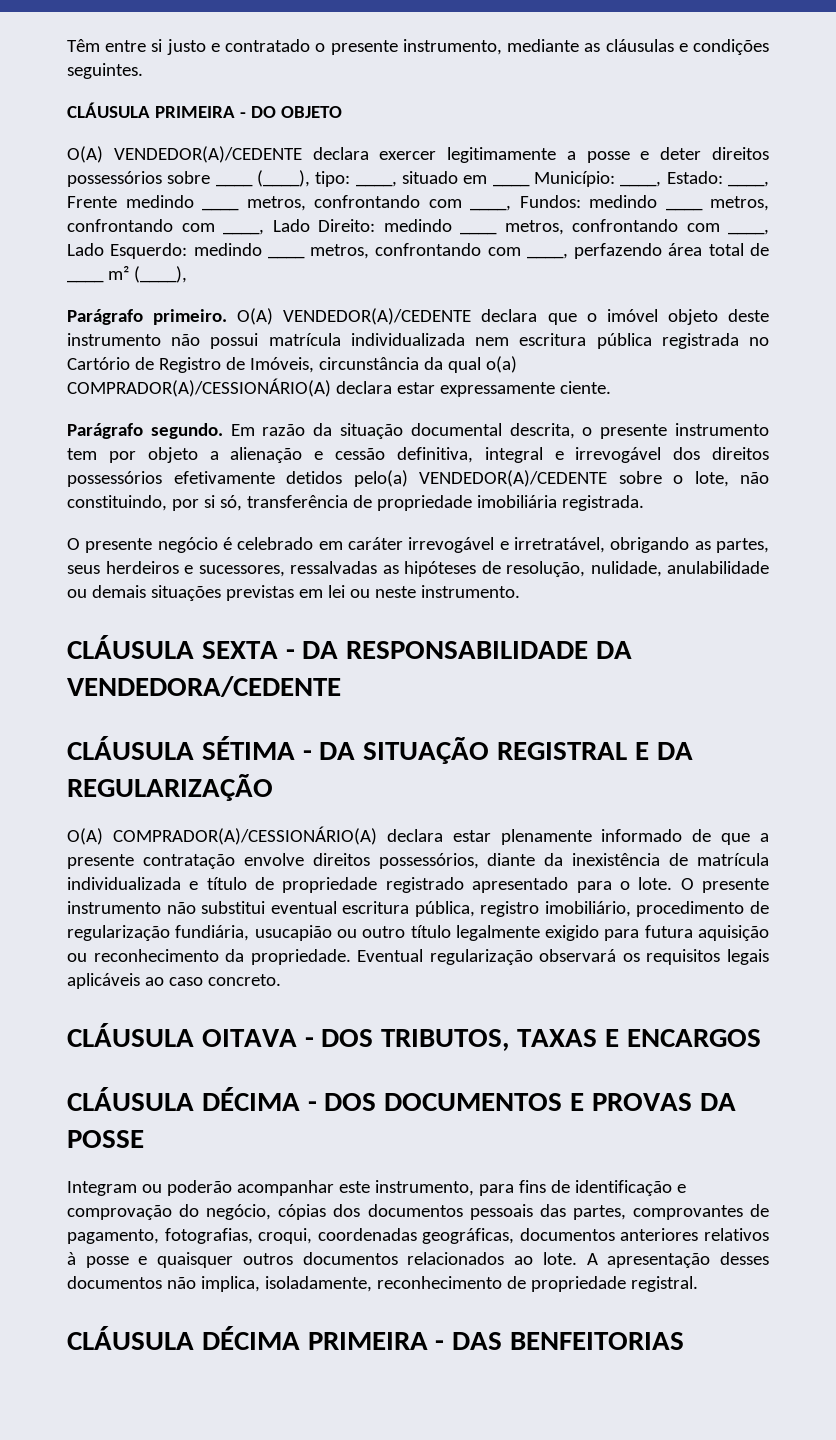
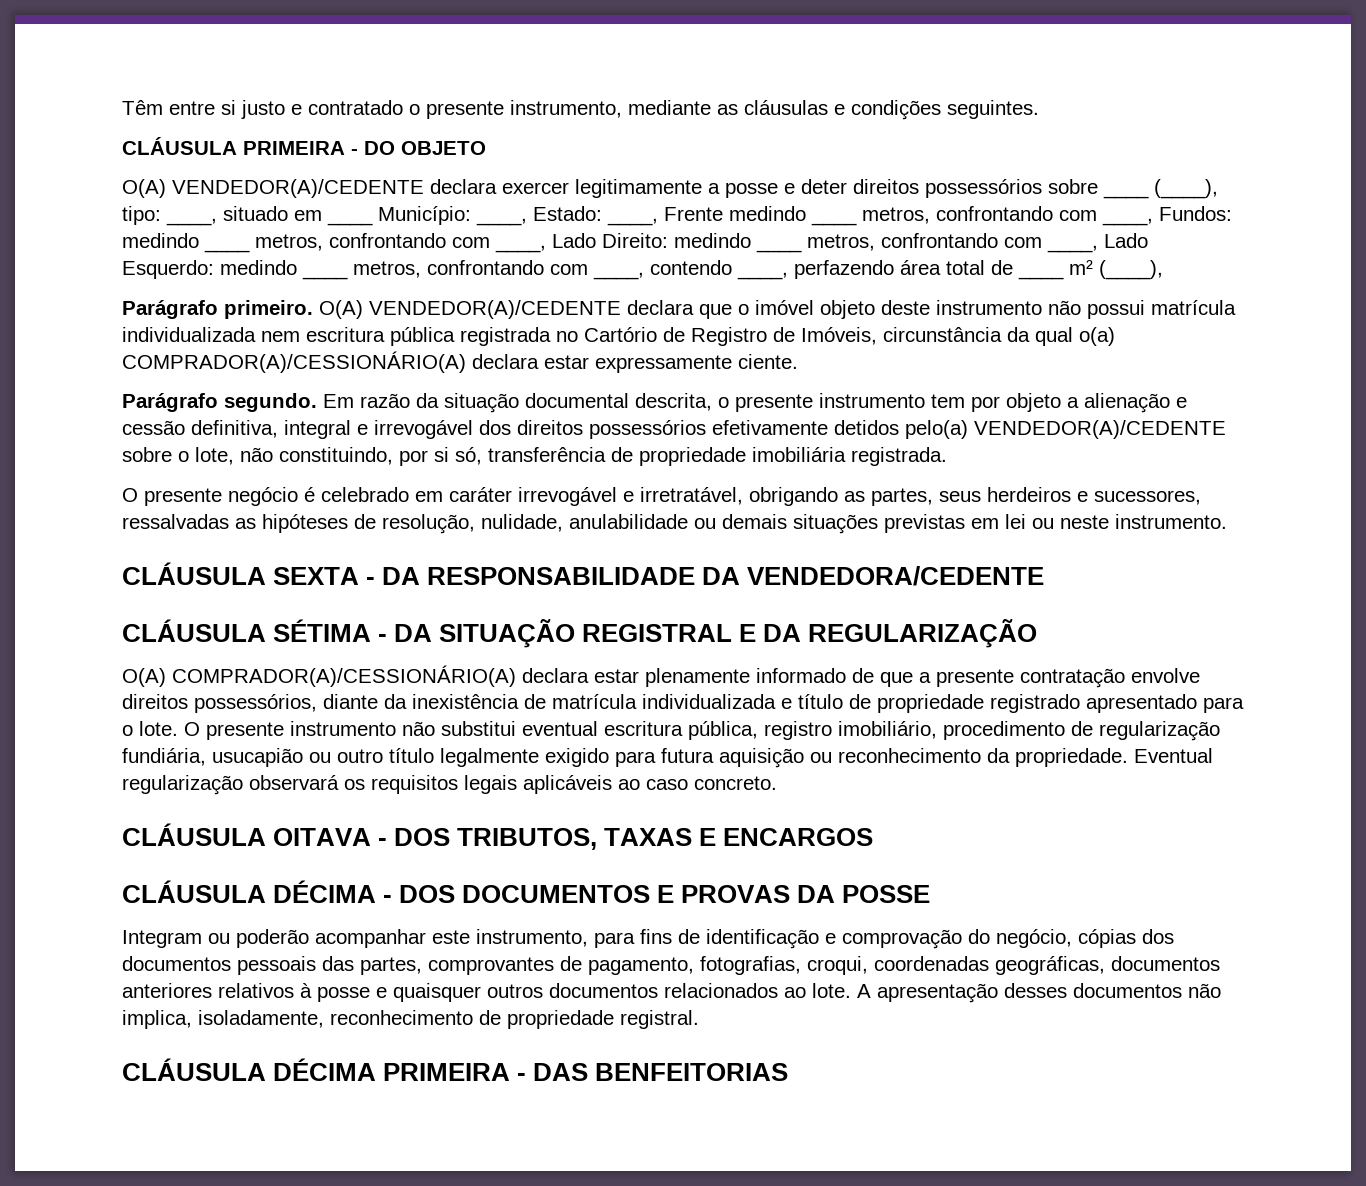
- O(A) VENDEDOR(A)/CEDENTE declara exercer legitimamente a posse e deter direitos possessórios sobre ____ (____), tipo: ____, situado em ____ Município: ____, Estado: ____, Frente medindo ____ metros, confrontando com ____, Fundos: medindo ____ metros, confrontando com ____, Lado Direito: medindo ____ metros, confrontando com ____, Lado Esquerdo: medindo ____ metros, confrontando com ____, perfazendo área total de ____ m² (____),
+ O(A) VENDEDOR(A)/CEDENTE declara exercer legitimamente a posse e deter direitos possessórios sobre ____ (____), tipo: ____, situado em ____ Município: ____, Estado: ____, Frente medindo ____ metros, confrontando com ____, Fundos: medindo ____ metros, confrontando com ____, Lado Direito: medindo ____ metros, confrontando com ____, Lado Esquerdo: medindo ____ metros, confrontando com ____, contendo ____, perfazendo área total de ____ m² (____),

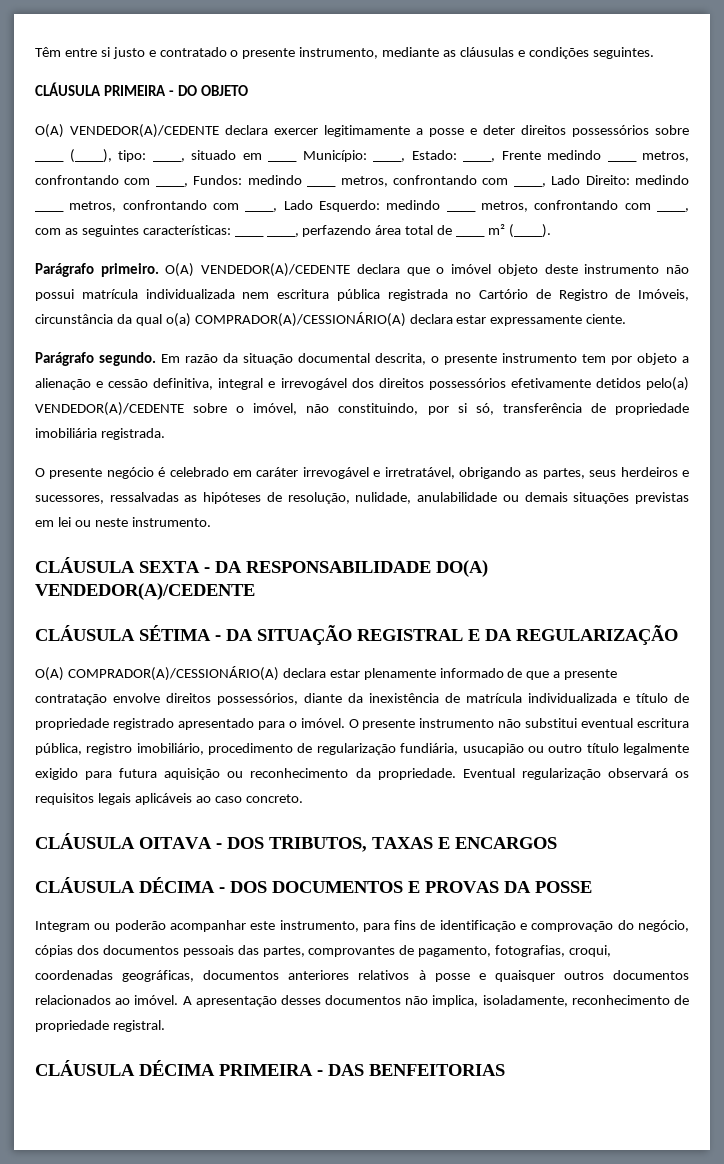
- O(A) VENDEDOR(A)/CEDENTE declara exercer legitimamente a posse e deter direitos possessórios sobre ____ (____), tipo: ____, situado em ____ Município: ____, Estado: ____, Frente medindo ____ metros, confrontando com ____, Fundos: medindo ____ metros, confrontando com ____, Lado Direito: medindo ____ metros, confrontando com ____, Lado Esquerdo: medindo ____ metros, confrontando com ____, contendo ____, perfazendo área total de ____ m² (____),
+ O(A) VENDEDOR(A)/CEDENTE declara exercer legitimamente a posse e deter direitos possessórios sobre ____ (____), tipo: ____, situado em ____ Município: ____, Estado: ____, Frente medindo ____ metros, confrontando com ____, Fundos: medindo ____ metros, confrontando com ____, Lado Direito: medindo ____ metros, confrontando com ____, Lado Esquerdo: medindo ____ metros, confrontando com ____, com as seguintes características: ____ ____, perfazendo área total de ____ m² (____).
- Em razão da situação documental descrita, o presente instrumento tem por objeto a alienação e cessão definitiva, integral e irrevogável dos direitos possessórios efetivamente detidos pelo(a) VENDEDOR(A)/CEDENTE sobre o lote, não constituindo, por si só, transferência de propriedade imobiliária registrada.
+ Em razão da situação documental descrita, o presente instrumento tem por objeto a alienação e cessão definitiva, integral e irrevogável dos direitos possessórios efetivamente detidos pelo(a) VENDEDOR(A)/CEDENTE sobre o imóvel, não constituindo, por si só, transferência de propriedade imobiliária registrada.
- CLÁUSULA SEXTA - DA RESPONSABILIDADE DA VENDEDORA/CEDENTE
+ CLÁUSULA SEXTA - DA RESPONSABILIDADE DO(A) VENDEDOR(A)/CEDENTE
- O(A) COMPRADOR(A)/CESSIONÁRIO(A) declara estar plenamente informado de que a presente contratação envolve direitos possessórios, diante da inexistência de matrícula individualizada e título de propriedade registrado apresentado para o lote.
+ O(A) COMPRADOR(A)/CESSIONÁRIO(A) declara estar plenamente informado de que a presente contratação envolve direitos possessórios, diante da inexistência de matrícula individualizada e título de propriedade registrado apresentado para o imóvel.
- Integram ou poderão acompanhar este instrumento, para fins de identificação e comprovação do negócio, cópias dos documentos pessoais das partes, comprovantes de pagamento, fotografias, croqui, coordenadas geográficas, documentos anteriores relativos à posse e quaisquer outros documentos relacionados ao lote.
+ Integram ou poderão acompanhar este instrumento, para fins de identificação e comprovação do negócio, cópias dos documentos pessoais das partes, comprovantes de pagamento, fotografias, croqui, coordenadas geográficas, documentos anteriores relativos à posse e quaisquer outros documentos relacionados ao imóvel.

